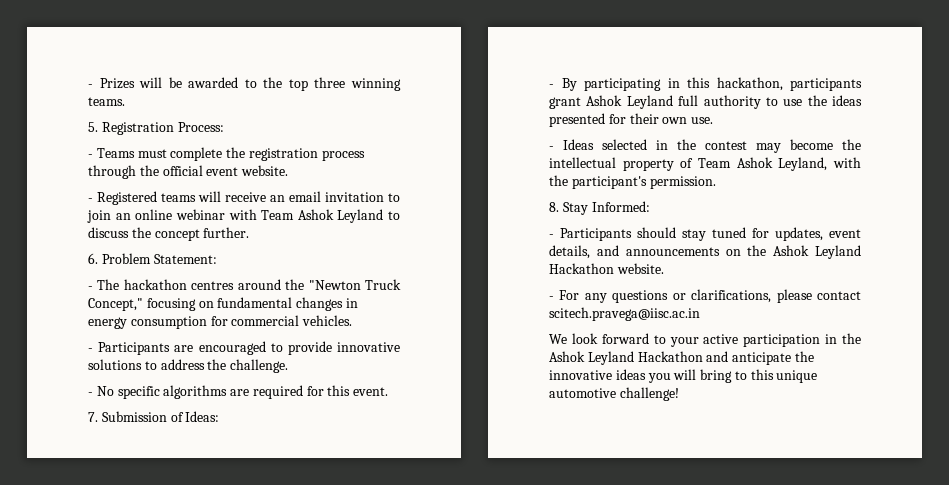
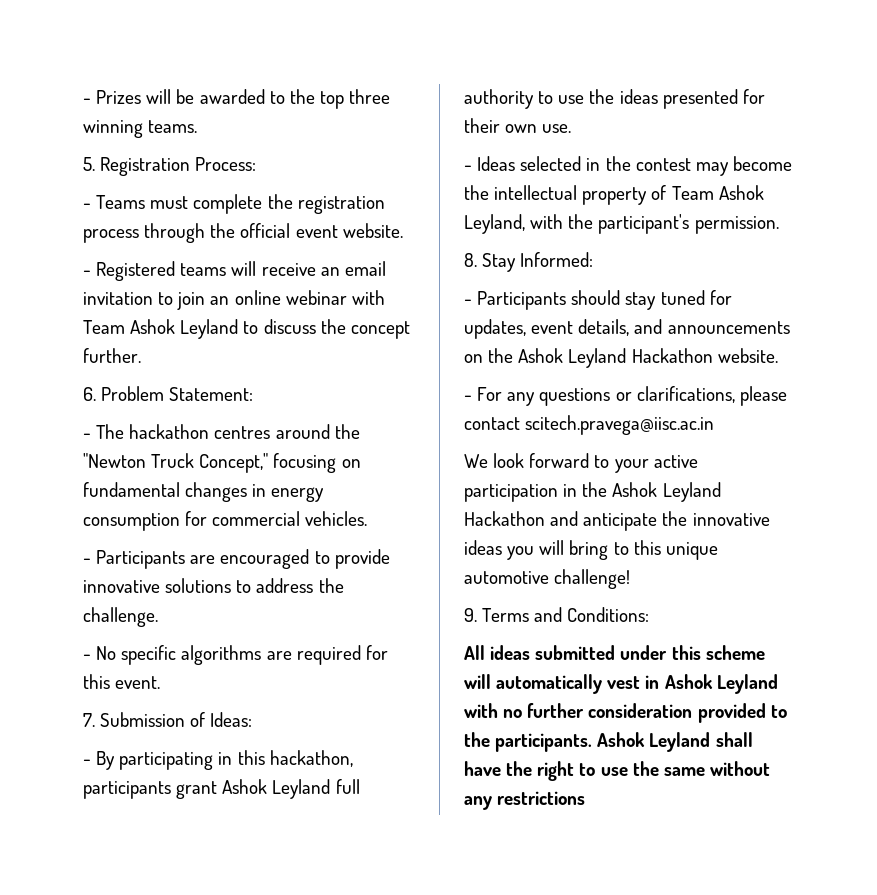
+ 9. Terms and Conditions:
+ All ideas submitted under this scheme will automatically vest in Ashok Leyland with no further consideration provided to the participants. Ashok Leyland shall have the right to use the same without any restrictions

